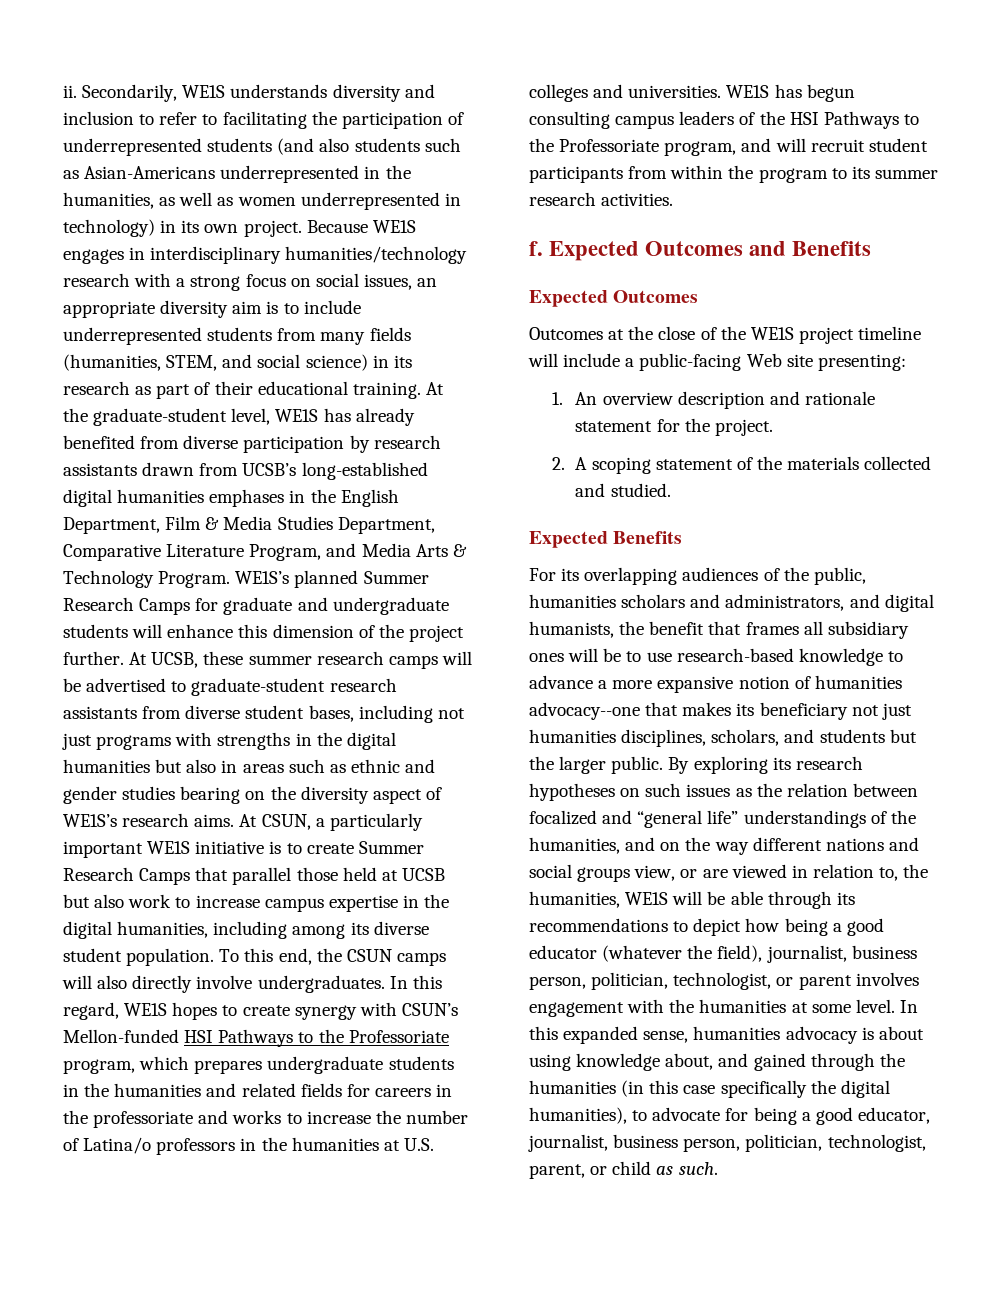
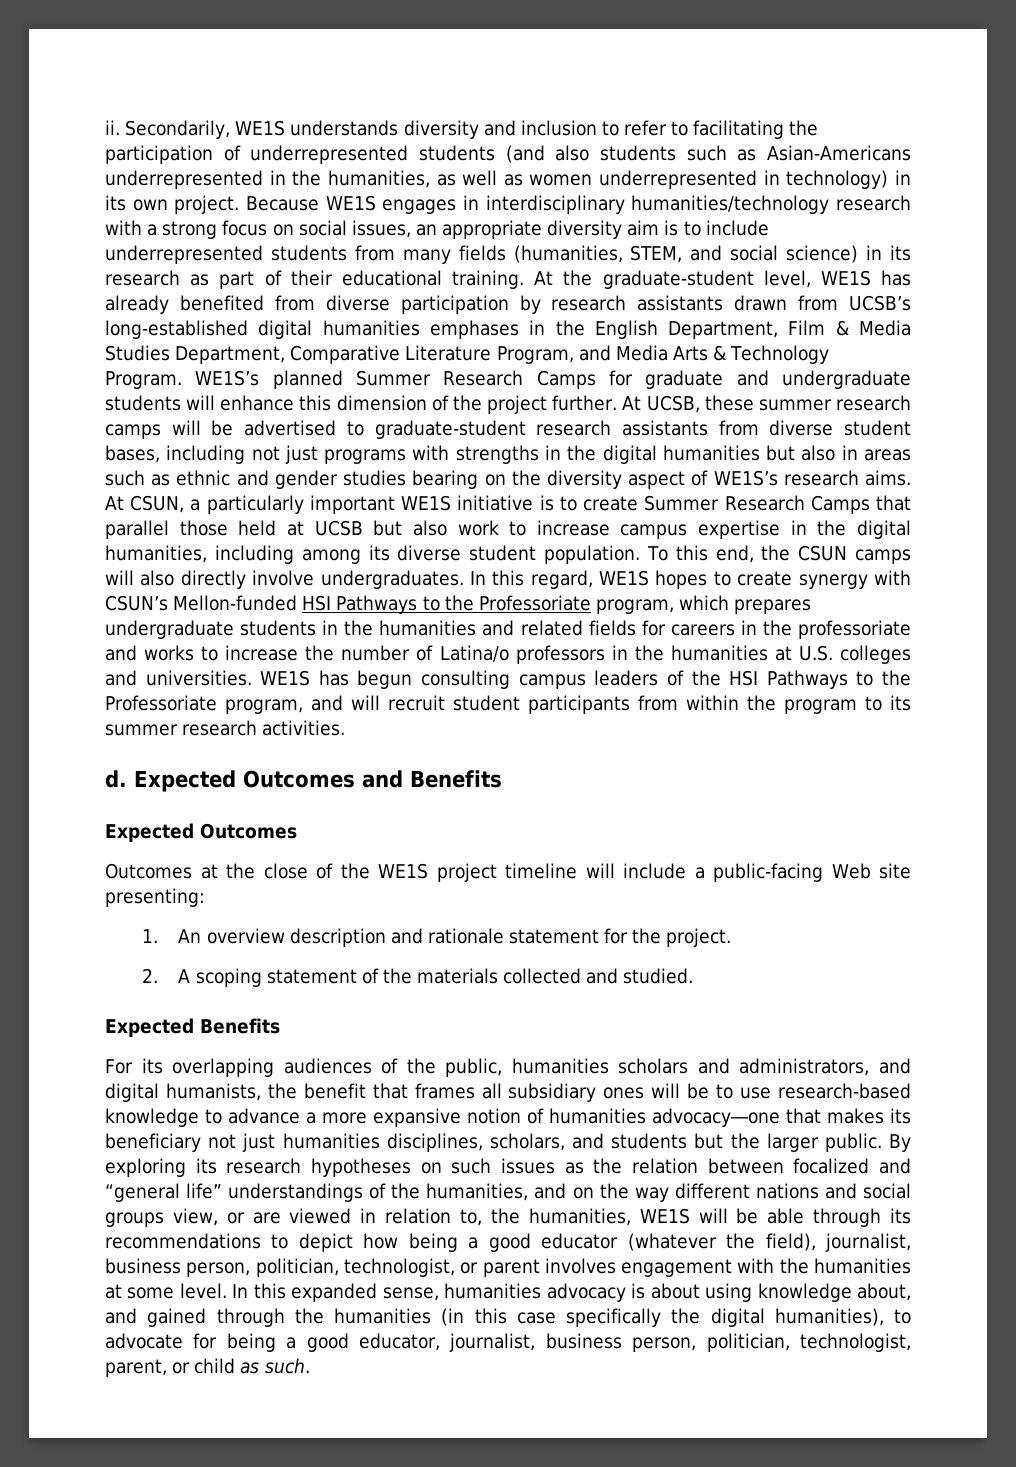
- f.
+ d.
- For its overlapping audiences of the public, humanities scholars and administrators, and digital humanists, the benefit that frames all subsidiary ones will be to use research-based knowledge to advance a more expansive notion of humanities advocacy--one that makes its beneficiary not just humanities disciplines, scholars, and students but the larger public.
+ For its overlapping audiences of the public, humanities scholars and administrators, and digital humanists, the benefit that frames all subsidiary ones will be to use research-based knowledge to advance a more expansive notion of humanities advocacy―one that makes its beneficiary not just humanities disciplines, scholars, and students but the larger public.

